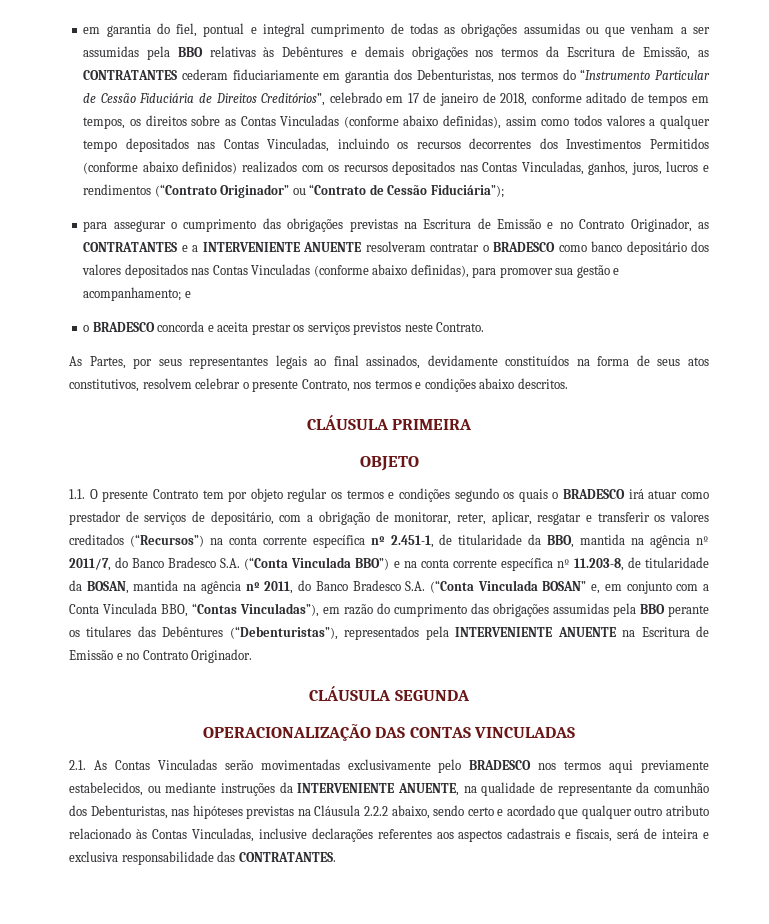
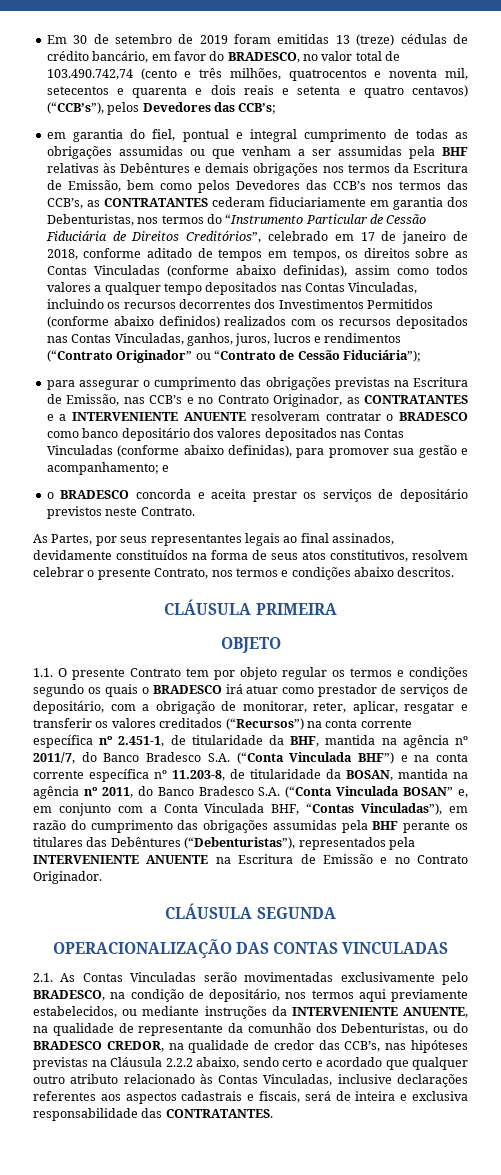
+ Em 30 de setembro de 2019 foram emitidas 13 (treze) cédulas de crédito bancário, em favor do BRADESCO, no valor total de 103.490.742,74 (cento e três milhões, quatrocentos e noventa mil, setecentos e quarenta e dois reais e setenta e quatro centavos) (“CCB’s”), pelos Devedores das CCB’s;
- em garantia do fiel, pontual e integral cumprimento de todas as obrigações assumidas ou que venham a ser assumidas pela BBO relativas às Debêntures e demais obrigações nos termos da Escritura de Emissão, as CONTRATANTES cederam fiduciariamente em garantia dos Debenturistas, nos termos do “Instrumento Particular de Cessão Fiduciária de Direitos Creditórios”, celebrado em 17 de janeiro de 2018, conforme aditado de tempos em tempos, os direitos sobre as Contas Vinculadas (conforme abaixo definidas), assim como todos valores a qualquer tempo depositados nas Contas Vinculadas, incluindo os recursos decorrentes dos Investimentos Permitidos (conforme abaixo definidos) realizados com os recursos depositados nas Contas Vinculadas, ganhos, juros, lucros e rendimentos (“Contrato Originador” ou “Contrato de Cessão Fiduciária”);
+ em garantia do fiel, pontual e integral cumprimento de todas as obrigações assumidas ou que venham a ser assumidas pela BHF relativas às Debêntures e demais obrigações nos termos da Escritura de Emissão, bem como pelos Devedores das CCB’s nos termos das CCB’s, as CONTRATANTES cederam fiduciariamente em garantia dos Debenturistas, nos termos do “Instrumento Particular de Cessão Fiduciária de Direitos Creditórios”, celebrado em 17 de janeiro de 2018, conforme aditado de tempos em tempos, os direitos sobre as Contas Vinculadas (conforme abaixo definidas), assim como todos valores a qualquer tempo depositados nas Contas Vinculadas, incluindo os recursos decorrentes dos Investimentos Permitidos (conforme abaixo definidos) realizados com os recursos depositados nas Contas Vinculadas, ganhos, juros, lucros e rendimentos (“Contrato Originador” ou “Contrato de Cessão Fiduciária”);
- para assegurar o cumprimento das obrigações previstas na Escritura de Emissão e no Contrato Originador, as CONTRATANTES e a INTERVENIENTE ANUENTE resolveram contratar o BRADESCO como banco depositário dos valores depositados nas Contas Vinculadas (conforme abaixo definidas), para promover sua gestão e acompanhamento; e
+ para assegurar o cumprimento das obrigações previstas na Escritura de Emissão, nas CCB’s e no Contrato Originador, as CONTRATANTES e a INTERVENIENTE ANUENTE resolveram contratar o BRADESCO como banco depositário dos valores depositados nas Contas Vinculadas (conforme abaixo definidas), para promover sua gestão e acompanhamento; e
- o BRADESCO concorda e aceita prestar os serviços previstos neste Contrato.
+ o BRADESCO concorda e aceita prestar os serviços de depositário previstos neste Contrato.
- 1.1. O presente Contrato tem por objeto regular os termos e condições segundo os quais o BRADESCO irá atuar como prestador de serviços de depositário, com a obrigação de monitorar, reter, aplicar, resgatar e transferir os valores creditados (“Recursos”) na conta corrente específica nº 2.451-1, de titularidade da BBO, mantida na agência nº 2011/7, do Banco Bradesco S.A. (“Conta Vinculada BBO”) e na conta corrente específica nº 11.203-8, de titularidade da BOSAN, mantida na agência nº 2011, do Banco Bradesco S.A. (“Conta Vinculada BOSAN” e, em conjunto com a Conta Vinculada BBO, “Contas Vinculadas”), em razão do cumprimento das obrigações assumidas pela BBO perante os titulares das Debêntures (“Debenturistas”), representados pela INTERVENIENTE ANUENTE na Escritura de Emissão e no Contrato Originador.
+ 1.1. O presente Contrato tem por objeto regular os termos e condições segundo os quais o BRADESCO irá atuar como prestador de serviços de depositário, com a obrigação de monitorar, reter, aplicar, resgatar e transferir os valores creditados (“Recursos”) na conta corrente específica nº 2.451-1, de titularidade da BHF, mantida na agência nº 2011/7, do Banco Bradesco S.A. (“Conta Vinculada BHF”) e na conta corrente específica nº 11.203-8, de titularidade da BOSAN, mantida na agência nº 2011, do Banco Bradesco S.A. (“Conta Vinculada BOSAN” e, em conjunto com a Conta Vinculada BHF, “Contas Vinculadas”), em razão do cumprimento das obrigações assumidas pela BHF perante os titulares das Debêntures (“Debenturistas”), representados pela INTERVENIENTE ANUENTE na Escritura de Emissão e no Contrato Originador.
- 2.1. As Contas Vinculadas serão movimentadas exclusivamente pelo BRADESCO nos termos aqui previamente estabelecidos, ou mediante instruções da INTERVENIENTE ANUENTE, na qualidade de representante da comunhão dos Debenturistas, nas hipóteses previstas na Cláusula 2.2.2 abaixo, sendo certo e acordado que qualquer outro atributo relacionado às Contas Vinculadas, inclusive declarações referentes aos aspectos cadastrais e fiscais, será de inteira e exclusiva responsabilidade das CONTRATANTES.
+ 2.1. As Contas Vinculadas serão movimentadas exclusivamente pelo BRADESCO, na condição de depositário, nos termos aqui previamente estabelecidos, ou mediante instruções da INTERVENIENTE ANUENTE, na qualidade de representante da comunhão dos Debenturistas, ou do BRADESCO CREDOR, na qualidade de credor das CCB’s, nas hipóteses previstas na Cláusula 2.2.2 abaixo, sendo certo e acordado que qualquer outro atributo relacionado às Contas Vinculadas, inclusive declarações referentes aos aspectos cadastrais e fiscais, será de inteira e exclusiva responsabilidade das CONTRATANTES.

